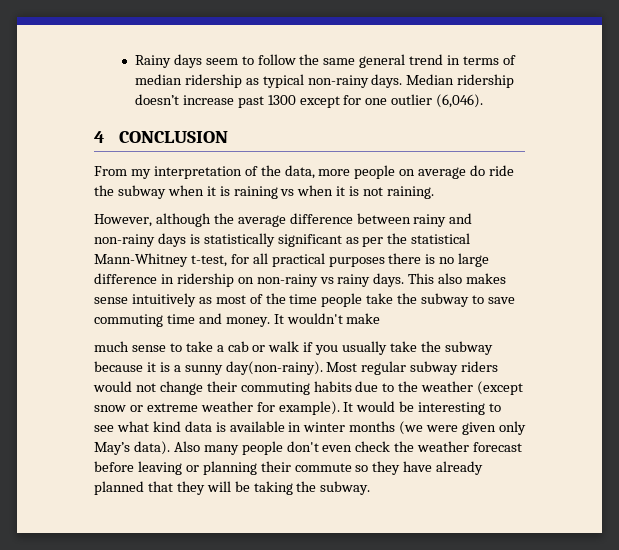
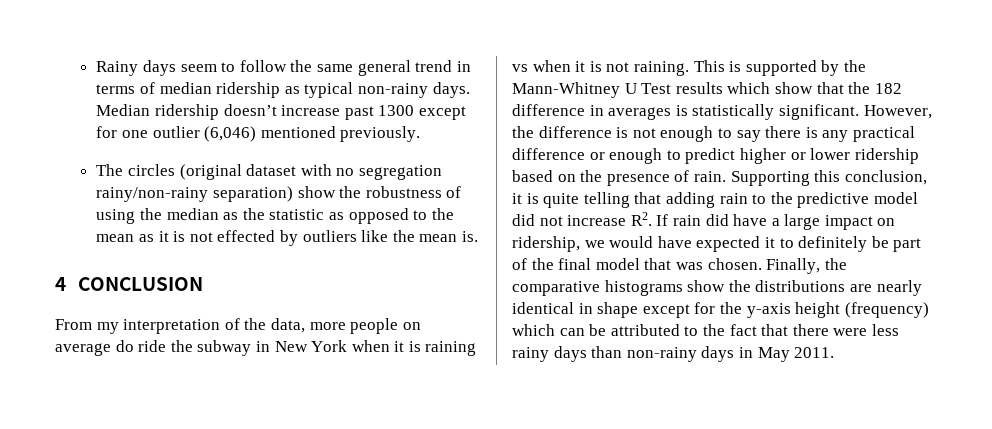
- Median ridership doesn’t increase past 1300 except for one outlier (6,046).
+ Median ridership doesn’t increase past 1300 except for one outlier (6,046) mentioned previously.
+ The circles (original dataset with no segregation rainy/non-rainy separation) show the robustness of using the median as the statistic as opposed to the mean as it is not effected by outliers like the mean is.
- From my interpretation of the data, more people on average do ride the subway when it is raining vs when it is not raining.
- However, although the average difference between rainy and non-rainy days is statistically significant as per the statistical Mann-Whitney t-test, for all practical purposes there is no large difference in ridership on non-rainy vs rainy days. This also makes sense intuitively as most of the time people take the subway to save commuting time and money. It wouldn't make
- much sense to take a cab or walk if you usually take the subway because it is a sunny day(non-rainy). Most regular subway riders would not change their commuting habits due to the weather (except snow or extreme weather for example). It would be interesting to see what kind data is available in winter months (we were given only May’s data). Also many people don't even check the weather forecast before leaving or planning their commute so they have already planned that they will be taking the subway.
+ From my interpretation of the data, more people on average do ride the subway in New York when it is raining vs when it is not raining. This is supported by the Mann-Whitney U Test results which show that the 182 difference in averages is statistically significant. However, the difference is not enough to say there is any practical difference or enough to predict higher or lower ridership based on the presence of rain. Supporting this conclusion, it is quite telling that adding rain to the predictive model did not increase R2. If rain did have a large impact on ridership, we would have expected it to definitely be part of the final model that was chosen. Finally, the comparative histograms show the distributions are nearly identical in shape except for the y-axis height (frequency) which can be attributed to the fact that there were less rainy days than non-rainy days in May 2011.

